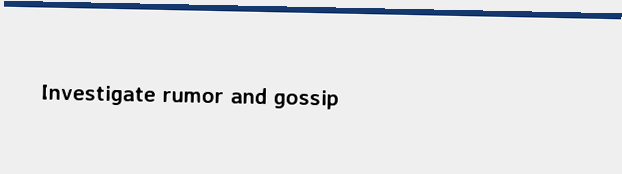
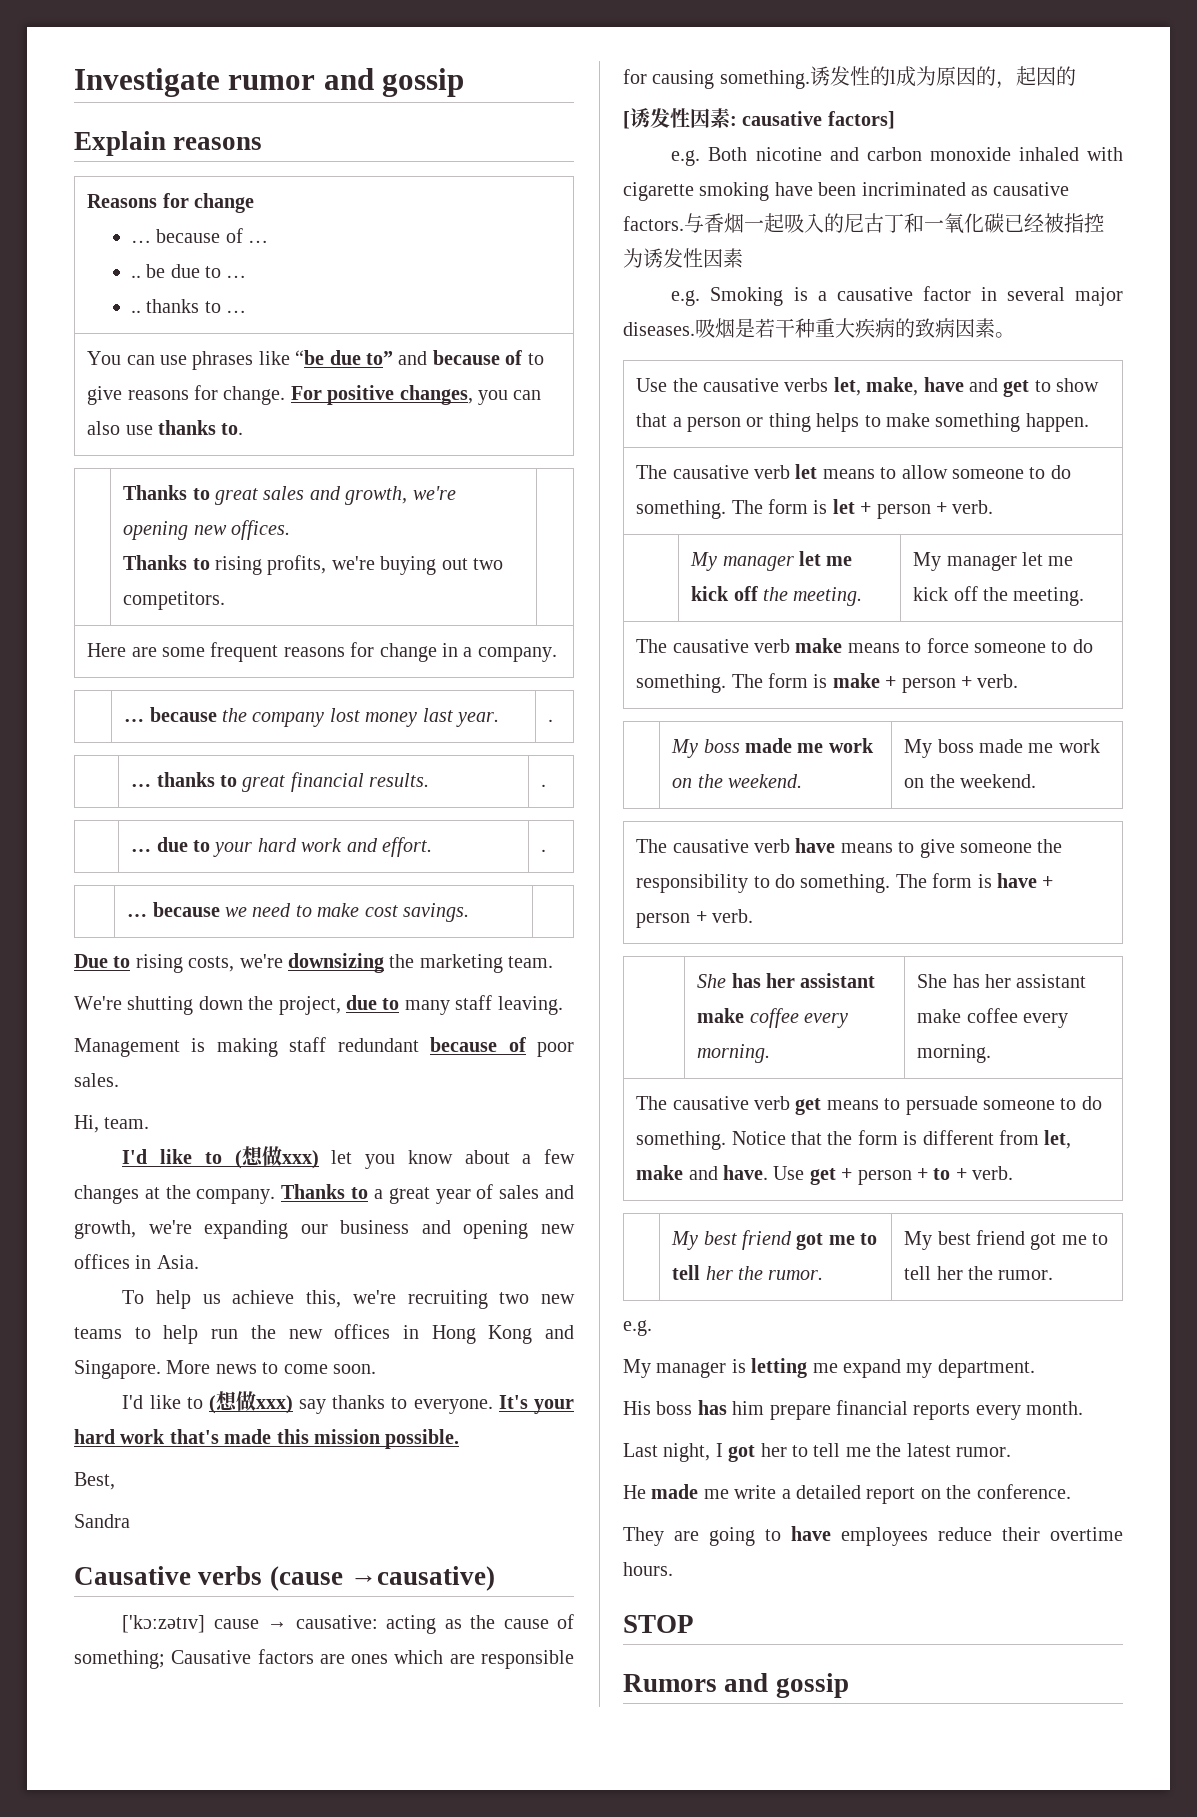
+ Explain reasons
+ Reasons for change
+ … because of …
+ .. be due to …
+ .. thanks to …
+ You can use phrases like “be due to” and because of to give reasons for change. For positive changes, you can also use thanks to.
+ | Thanks to great sales and growth, we're opening new offices.
+ Thanks to rising profits, we're buying out two competitors. |
+ Here are some frequent reasons for change in a company.
+ | … because the company lost money last year. | .
+ | … thanks to great financial results. | .
+ | … due to your hard work and effort. | .
+ | … because we need to make cost savings. |
+ Due to rising costs, we're downsizing the marketing team.
+ We're shutting down the project, due to many staff leaving.
+ Management is making staff redundant because of poor sales.
+ Hi, team.
+ I'd like to (想做xxx) let you know about a few changes at the company. Thanks to a great year of sales and growth, we're expanding our business and opening new offices in Asia.
+ To help us achieve this, we're recruiting two new teams to help run the new offices in Hong Kong and Singapore. More news to come soon.
+ I'd like to (想做xxx) say thanks to everyone. It's your hard work that's made this mission possible.
+ Best,
+ Sandra
+ Causative verbs (cause →causative)
+ ['kɔːzətɪv] cause → causative: acting as the cause of something; Causative factors are ones which are responsible for causing something.诱发性的l成为原因的，起因的
+ [诱发性因素: causative factors]
+ e.g. Both nicotine and carbon monoxide inhaled with cigarette smoking have been incriminated as causative factors.与香烟一起吸入的尼古丁和一氧化碳已经被指控为诱发性因素
+ e.g. Smoking is a causative factor in several major diseases.吸烟是若干种重大疾病的致病因素。
+ Use the causative verbs let, make, have and get to show that a person or thing helps to make something happen.
+ The causative verb let means to allow someone to do something. The form is let + person + verb.
+ | My manager let me kick off the meeting. | My manager let me kick off the meeting.
+ The causative verb make means to force someone to do something. The form is make + person + verb.
+ | My boss made me work on the weekend. | My boss made me work on the weekend.
+ The causative verb have means to give someone the responsibility to do something. The form is have + person + verb.
+ | She has her assistant make coffee every morning. | She has her assistant make coffee every morning.
+ The causative verb get means to persuade someone to do something. Notice that the form is different from let, make and have. Use get + person + to + verb.
+ | My best friend got me to tell her the rumor. | My best friend got me to tell her the rumor.
+ e.g.
+ My manager is letting me expand my department.
+ His boss has him prepare financial reports every month.
+ Last night, I got her to tell me the latest rumor.
+ He made me write a detailed report on the conference.
+ They are going to have employees reduce their overtime hours.
+ STOP
+ Rumors and gossip

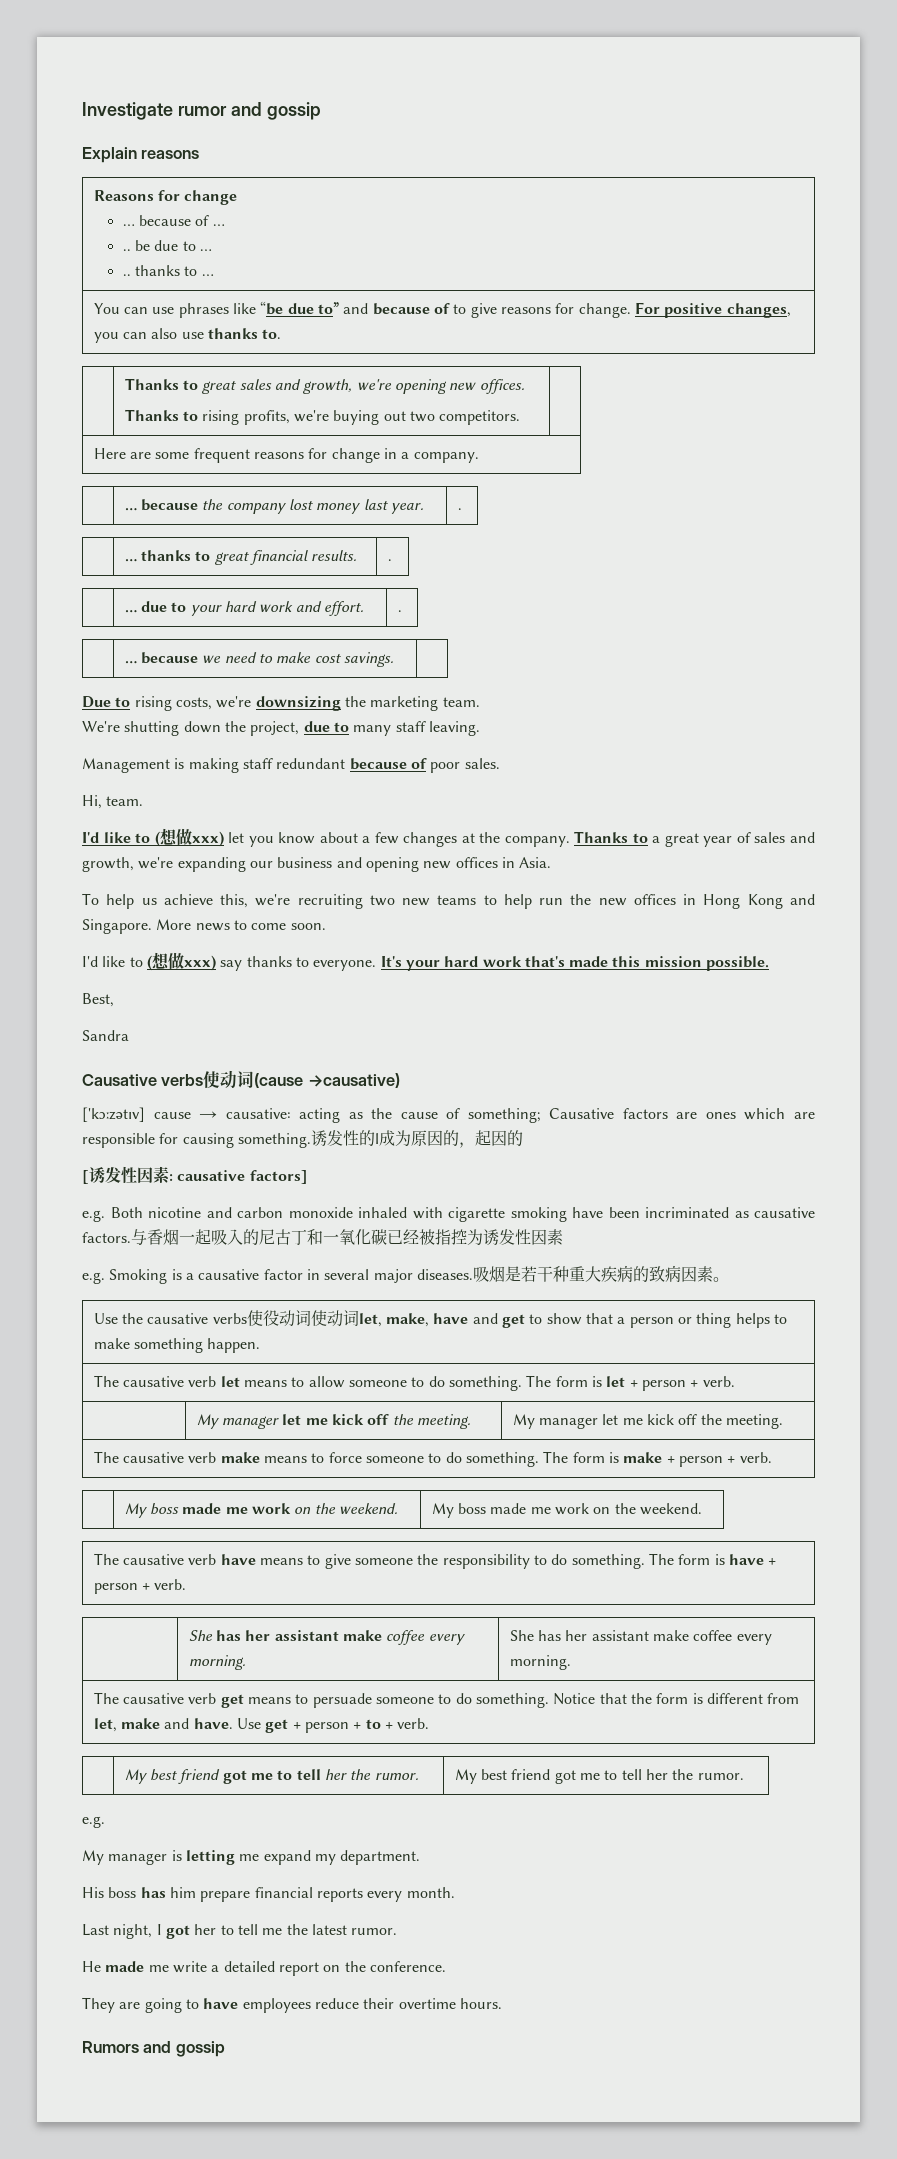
- Causative verbs (cause →causative)
+ Causative verbs使动词(cause →causative)
- Use the causative verbs let, make, have and get to show that a person or thing helps to make something happen.
+ Use the causative verbs使役动词使动词let, make, have and get to show that a person or thing helps to make something happen.
- STOP

